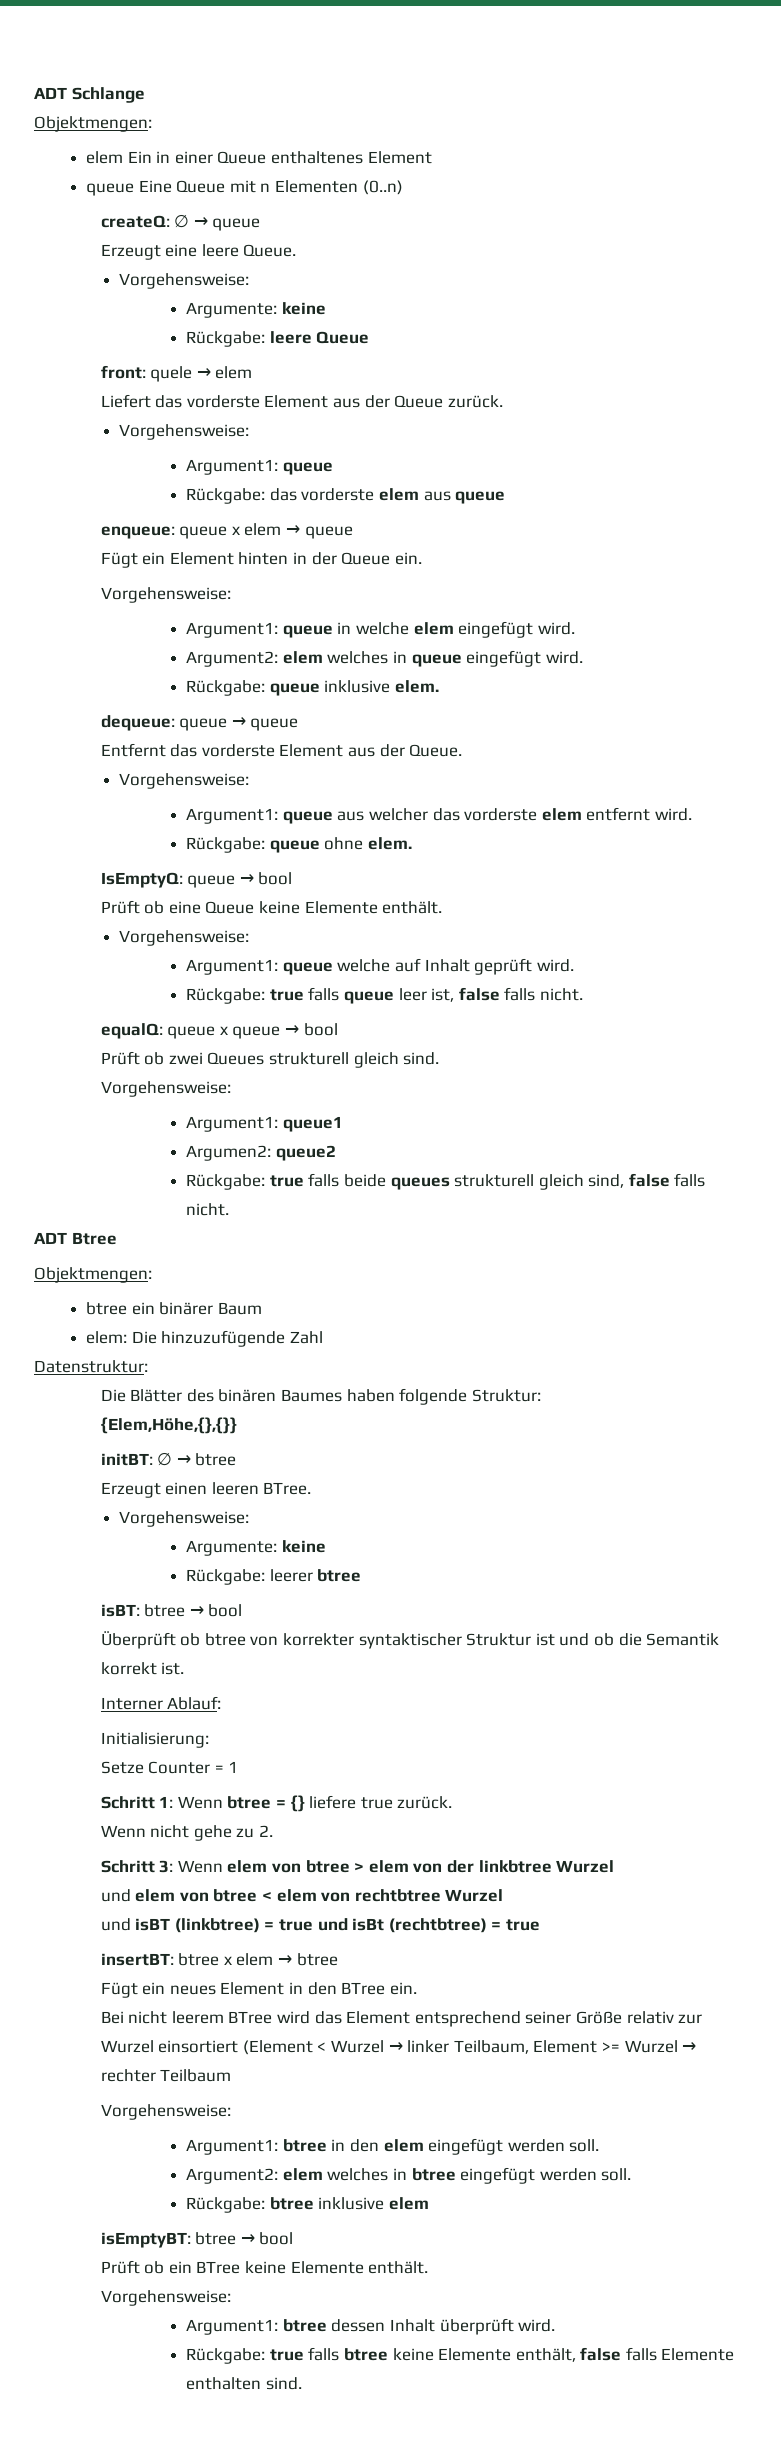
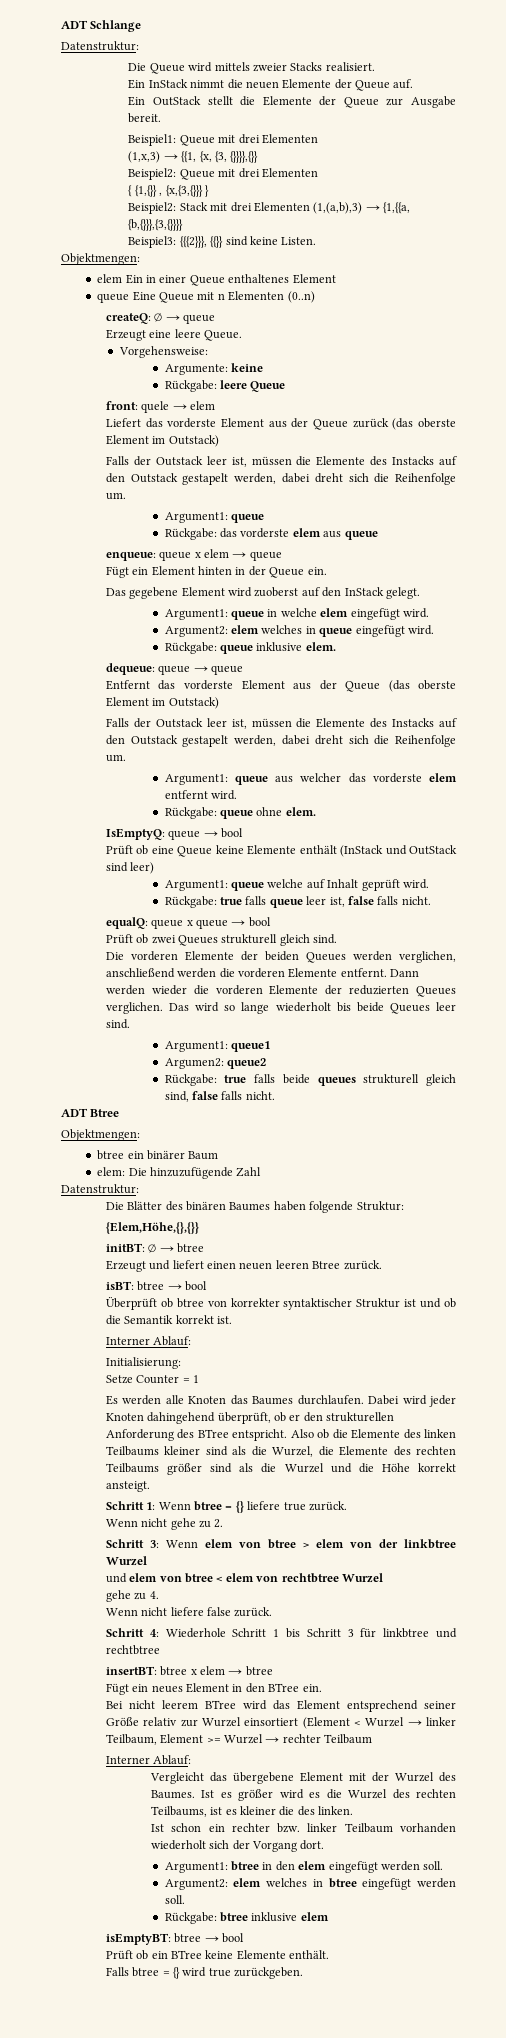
  ADT Schlange
+ Datenstruktur:
+ Die Queue wird mittels zweier Stacks realisiert.
+ Ein InStack nimmt die neuen Elemente der Queue auf.
+ Ein OutStack stellt die Elemente der Queue zur Ausgabe bereit.
+ Beispiel1: Queue mit drei Elementen
+ (1,x,3) → {{1, {x, {3, {}}}},{}}
+ Beispiel2: Queue mit drei Elementen
+ { {1,{}} , {x,{3,{}}} }
+ Beispiel2: Stack mit drei Elementen (1,(a,b),3) → {1,{{a, {b,{}}},{3,{}}}}
+ Beispiel3: {{{2}}}, {{}} sind keine Listen.
- Liefert das vorderste Element aus der Queue zurück.
- Vorgehensweise:
+ Liefert das vorderste Element aus der Queue zurück (das oberste Element im Outstack)
+ Falls der Outstack leer ist, müssen die Elemente des Instacks auf den Outstack gestapelt werden, dabei dreht sich die Reihenfolge um.
  Fügt ein Element hinten in der Queue ein.
- Vorgehensweise:
+ Das gegebene Element wird zuoberst auf den InStack gelegt.
- Entfernt das vorderste Element aus der Queue.
- Vorgehensweise:
+ Entfernt das vorderste Element aus der Queue (das oberste Element im Outstack)
+ Falls der Outstack leer ist, müssen die Elemente des Instacks auf den Outstack gestapelt werden, dabei dreht sich die Reihenfolge um.
- Prüft ob eine Queue keine Elemente enthält.
- Vorgehensweise:
+ Prüft ob eine Queue keine Elemente enthält (InStack und OutStack sind leer)
  Prüft ob zwei Queues strukturell gleich sind.
- Vorgehensweise:
+ Die vorderen Elemente der beiden Queues werden verglichen, anschließend werden die vorderen Elemente entfernt. Dann werden wieder die vorderen Elemente der reduzierten Queues verglichen. Das wird so lange wiederholt bis beide Queues leer sind.
- Erzeugt einen leeren BTree.
- Vorgehensweise:
- Argumente: keine
- Rückgabe: leerer btree
+ Erzeugt und liefert einen neuen leeren Btree zurück.
+ Es werden alle Knoten das Baumes durchlaufen. Dabei wird jeder Knoten dahingehend überprüft, ob er den strukturellen Anforderung des BTree entspricht. Also ob die Elemente des linken Teilbaums kleiner sind als die Wurzel, die Elemente des rechten Teilbaums größer sind als die Wurzel und die Höhe korrekt ansteigt.
- und isBT (linkbtree) = true und isBt (rechtbtree) = true
+ gehe zu 4.
+ Wenn nicht liefere false zurück.
+ Schritt 4: Wiederhole Schritt 1 bis Schritt 3 für linkbtree und rechtbtree
  Bei nicht leerem BTree wird das Element entsprechend seiner Größe relativ zur Wurzel einsortiert (Element < Wurzel → linker Teilbaum, Element >= Wurzel → rechter Teilbaum
- Vorgehensweise:
+ Interner Ablauf:
+ Vergleicht das übergebene Element mit der Wurzel des Baumes. Ist es größer wird es die Wurzel des rechten Teilbaums, ist es kleiner die des linken.
+ Ist schon ein rechter bzw. linker Teilbaum vorhanden wiederholt sich der Vorgang dort.
  Prüft ob ein BTree keine Elemente enthält.
- Vorgehensweise:
- Argument1: btree dessen Inhalt überprüft wird.
- Rückgabe: true falls btree keine Elemente enthält, false falls Elemente enthalten sind.
+ Falls btree = {} wird true zurückgeben.

